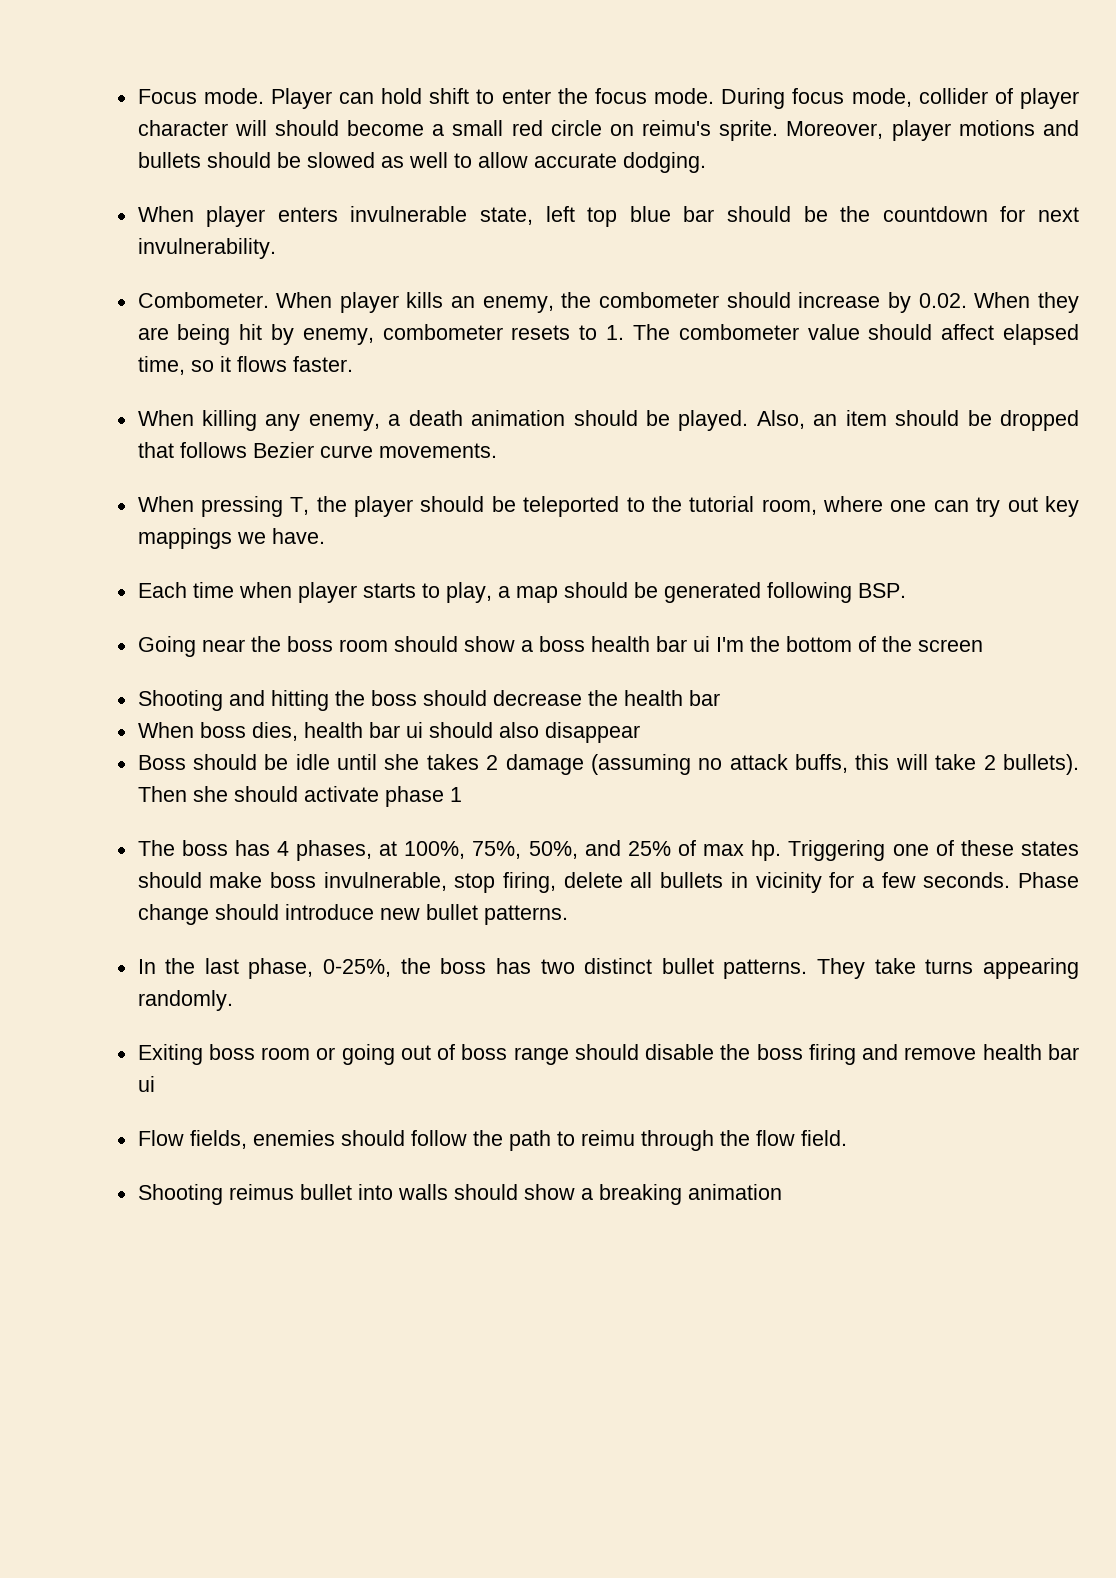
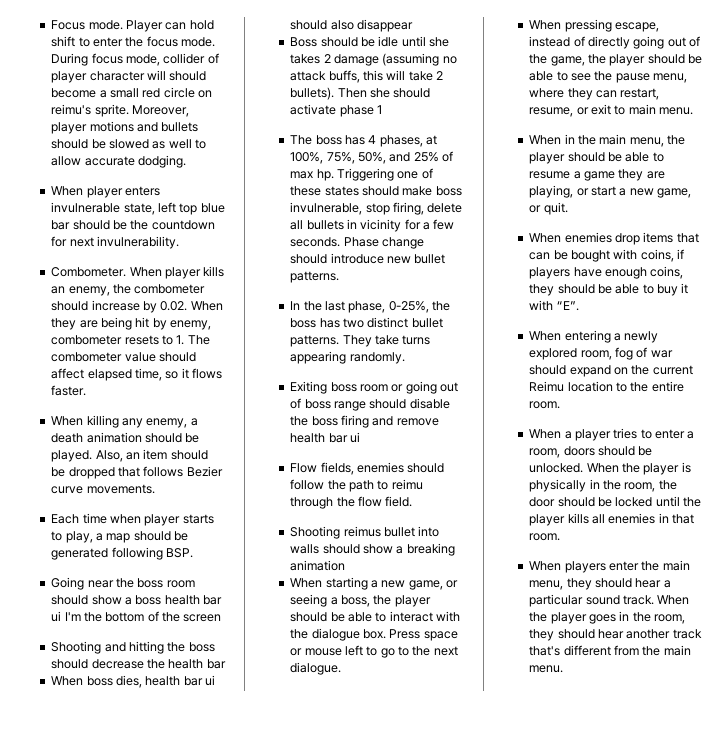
- When pressing T, the player should be teleported to the tutorial room, where one can try out key mappings we have.
+ When starting a new game, or seeing a boss, the player should be able to interact with the dialogue box. Press space or mouse left to go to the next dialogue.
+ When pressing escape, instead of directly going out of the game, the player should be able to see the pause menu, where they can restart, resume, or exit to main menu.
+ When in the main menu, the player should be able to resume a game they are playing, or start a new game, or quit.
+ When enemies drop items that can be bought with coins, if players have enough coins, they should be able to buy it with “E”.
+ When entering a newly explored room, fog of war should expand on the current Reimu location to the entire room.
+ When a player tries to enter a room, doors should be unlocked. When the player is physically in the room, the door should be locked until the player kills all enemies in that room.
+ When players enter the main menu, they should hear a particular sound track. When the player goes in the room, they should hear another track that's different from the main menu.

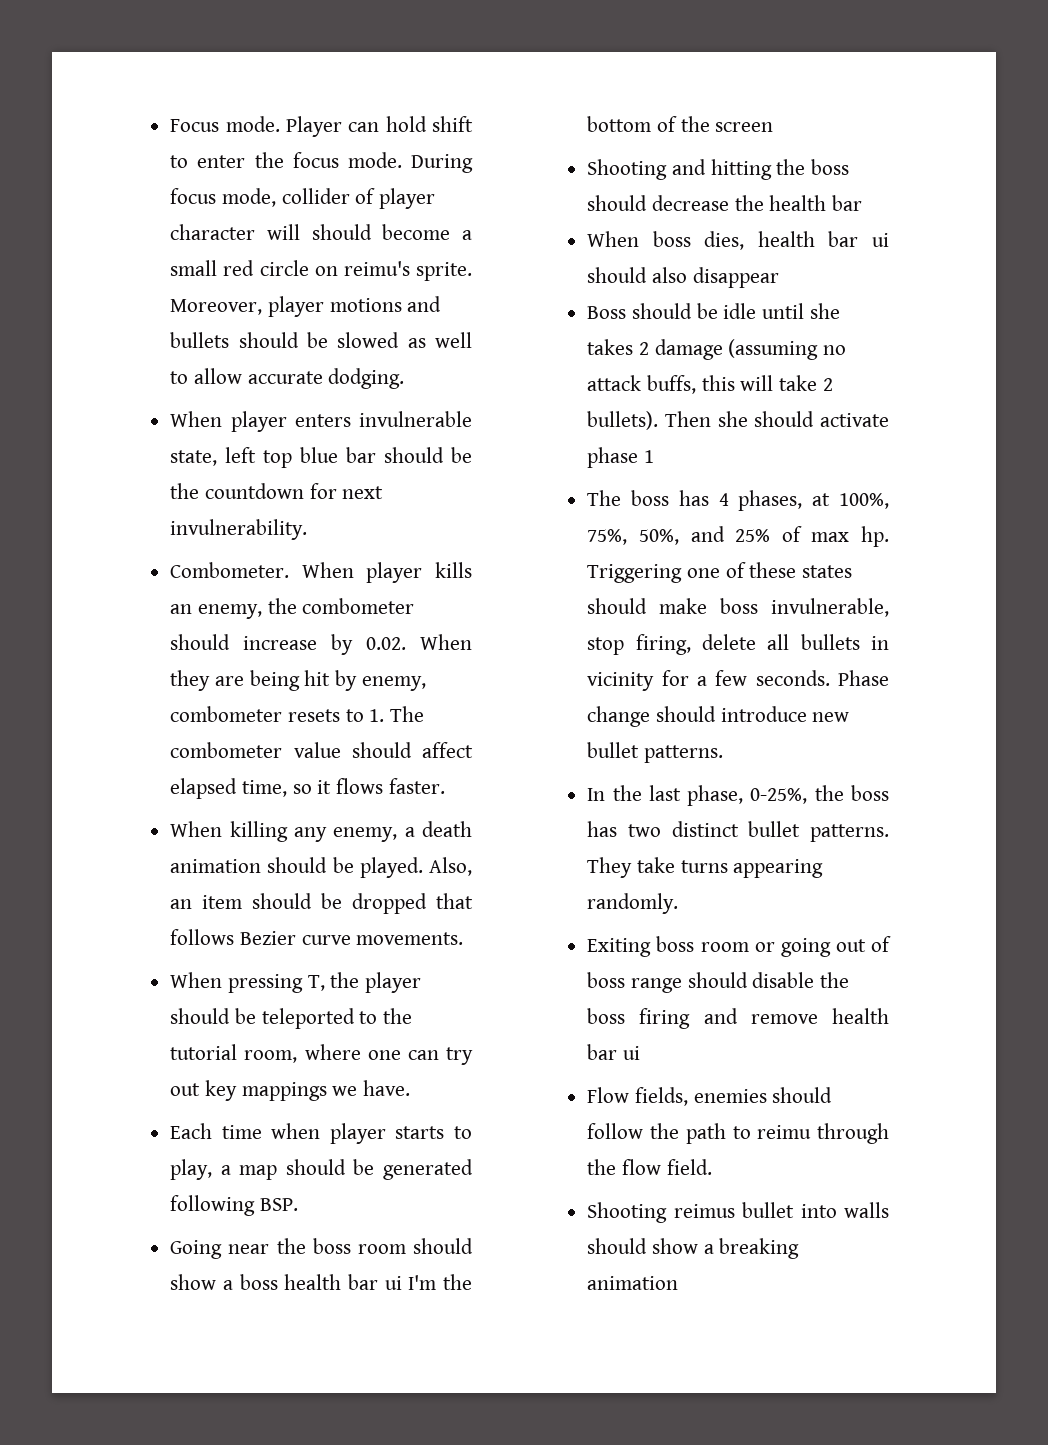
+ When pressing T, the player should be teleported to the tutorial room, where one can try out key mappings we have.
- When starting a new game, or seeing a boss, the player should be able to interact with the dialogue box. Press space or mouse left to go to the next dialogue.
- When pressing escape, instead of directly going out of the game, the player should be able to see the pause menu, where they can restart, resume, or exit to main menu.
- When in the main menu, the player should be able to resume a game they are playing, or start a new game, or quit.
- When enemies drop items that can be bought with coins, if players have enough coins, they should be able to buy it with “E”.
- When entering a newly explored room, fog of war should expand on the current Reimu location to the entire room.
- When a player tries to enter a room, doors should be unlocked. When the player is physically in the room, the door should be locked until the player kills all enemies in that room.
- When players enter the main menu, they should hear a particular sound track. When the player goes in the room, they should hear another track that's different from the main menu.

